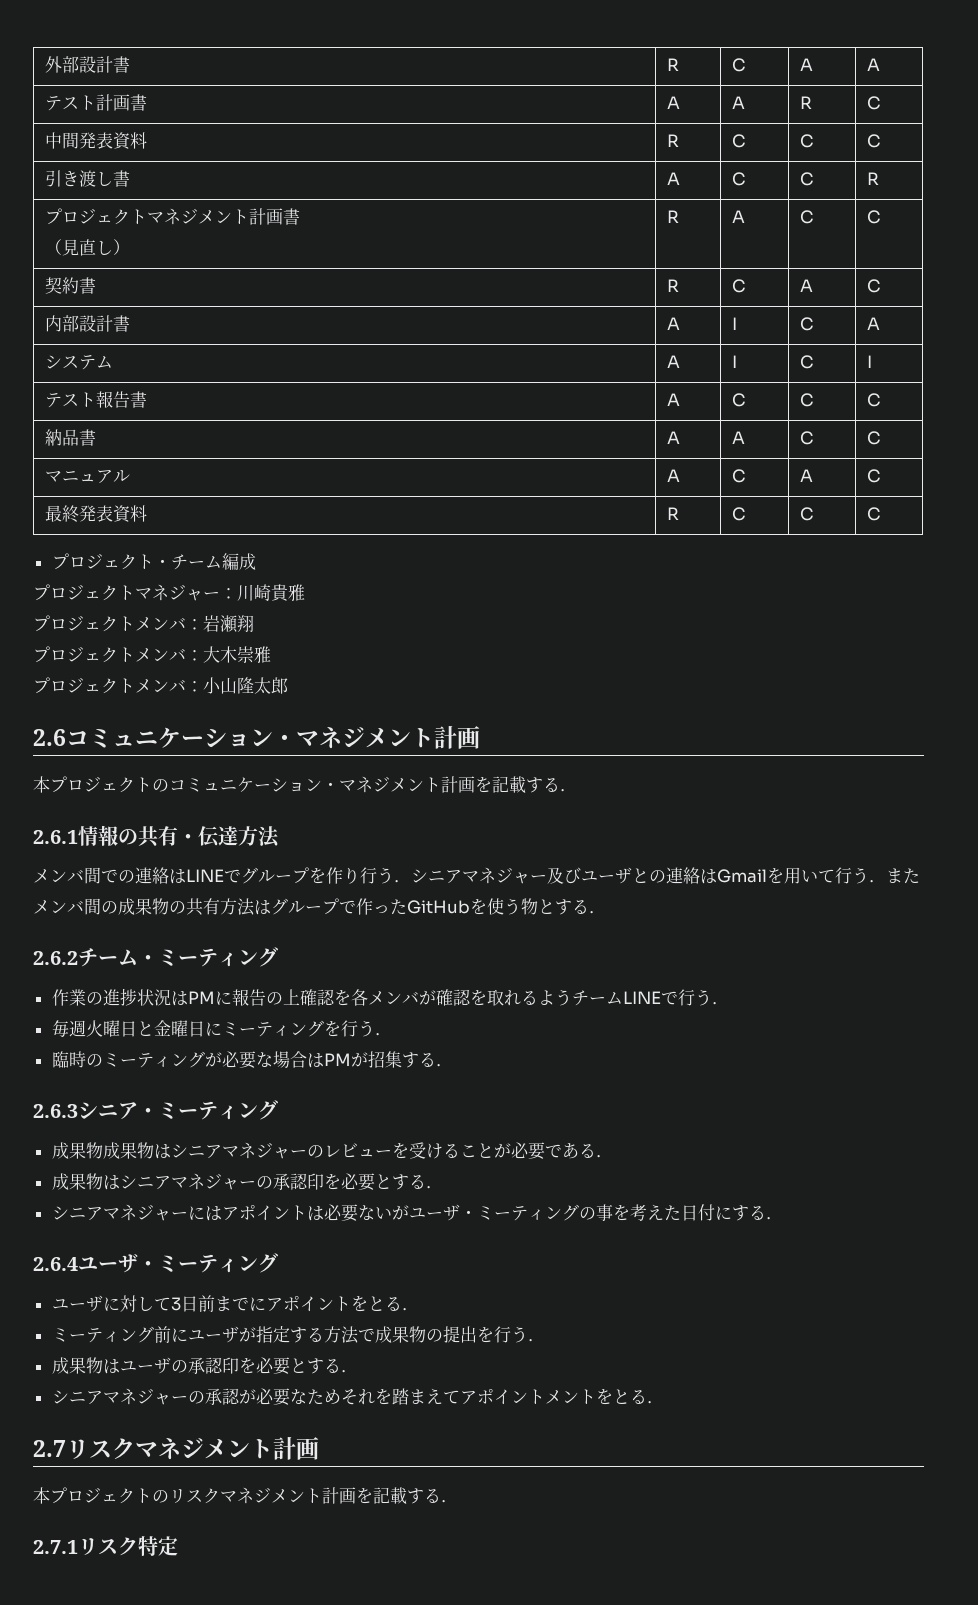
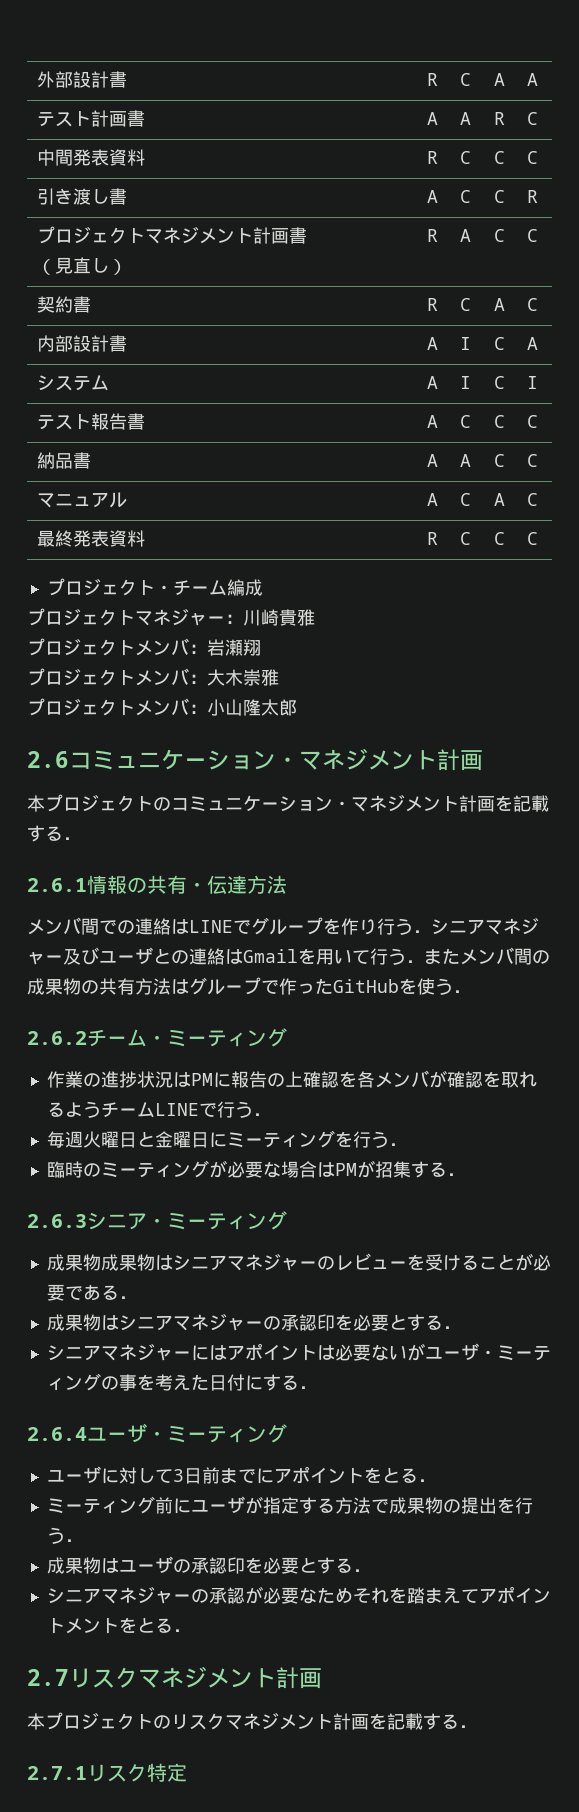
- メンバ間での連絡はLINEでグループを作り行う．シニアマネジャー及びユーザとの連絡はGmailを用いて行う．またメンバ間の成果物の共有方法はグループで作ったGitHubを使う物とする．
+ メンバ間での連絡はLINEでグループを作り行う．シニアマネジャー及びユーザとの連絡はGmailを用いて行う．またメンバ間の成果物の共有方法はグループで作ったGitHubを使う．

